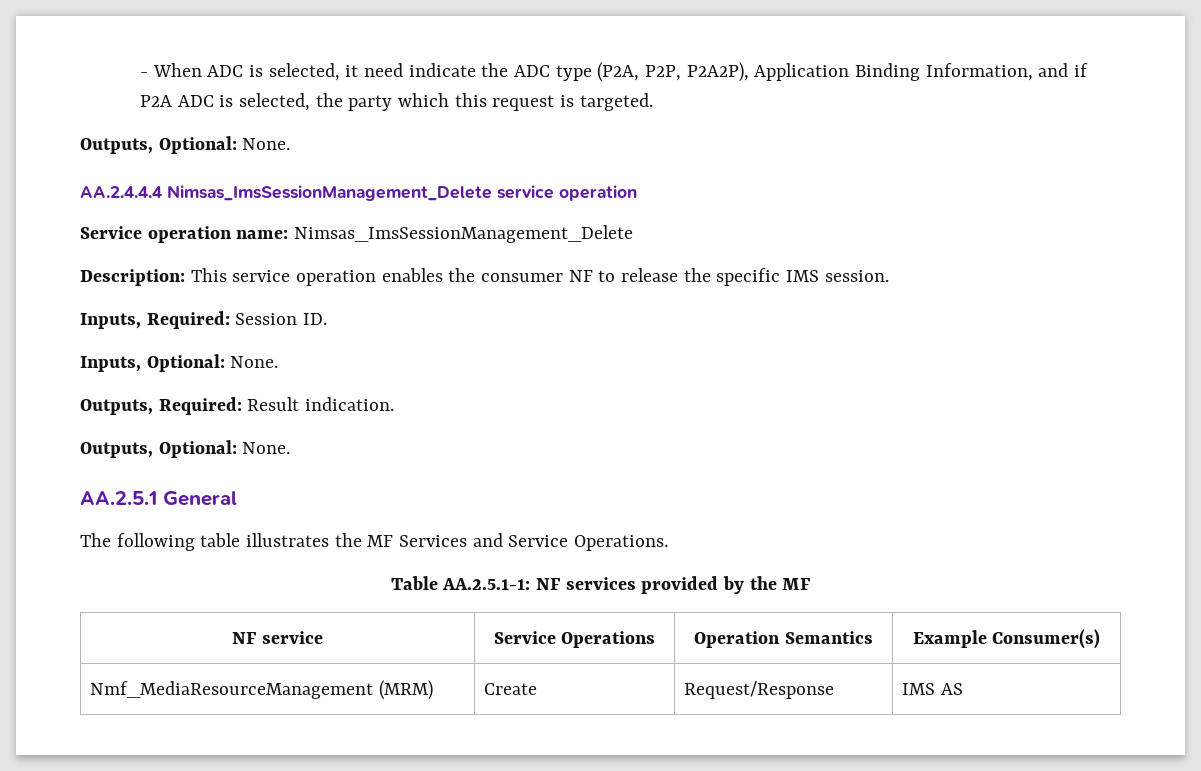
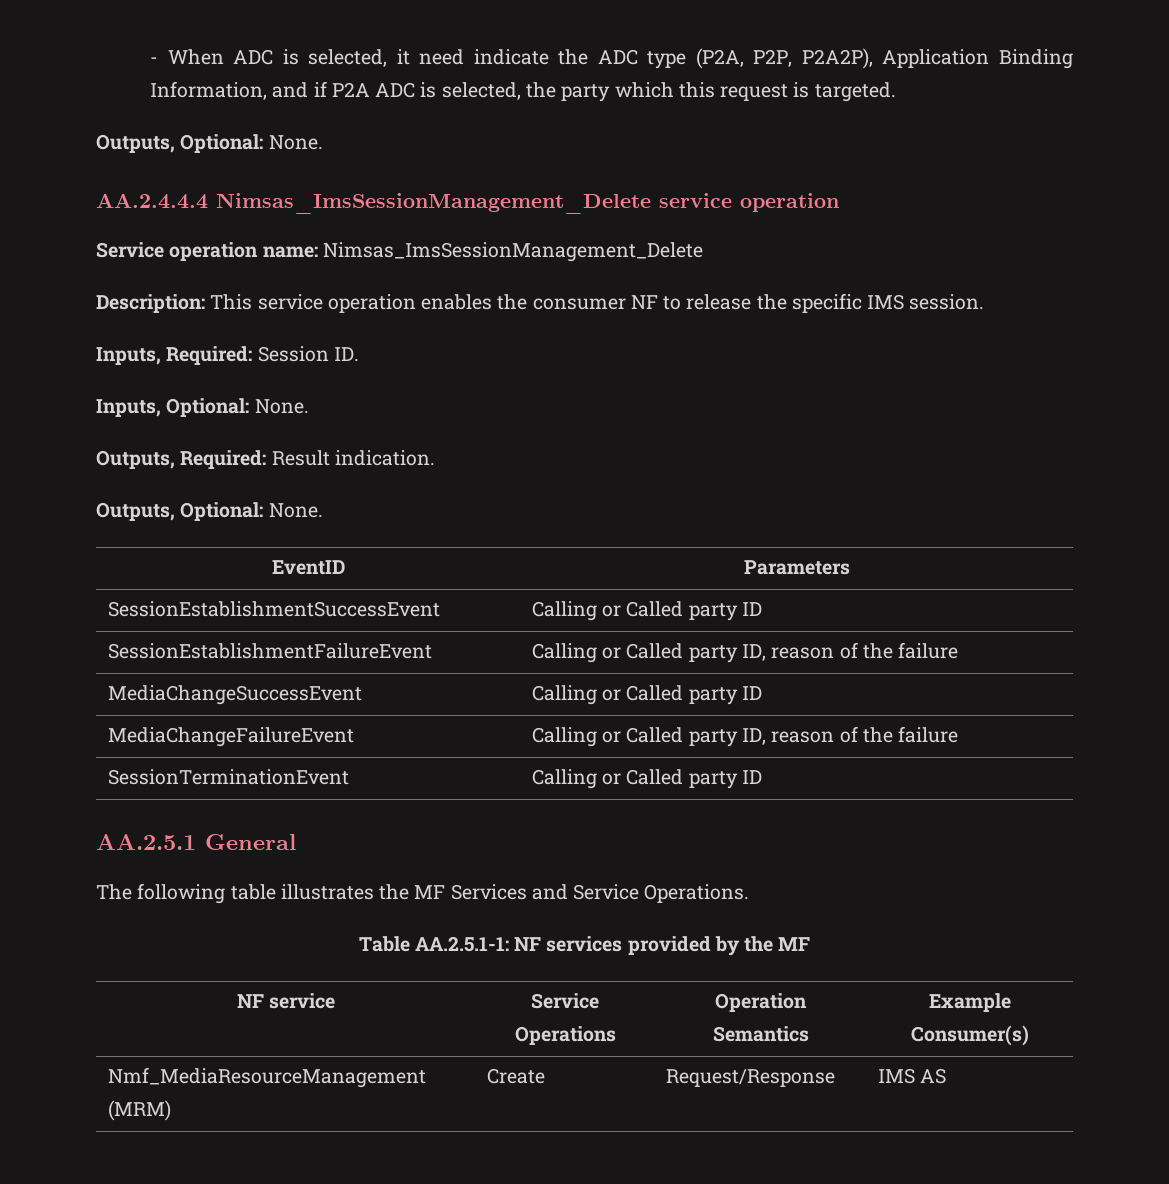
+ EventID | Parameters
+ SessionEstablishmentSuccessEvent | Calling or Called party ID
+ SessionEstablishmentFailureEvent | Calling or Called party ID, reason of the failure
+ MediaChangeSuccessEvent | Calling or Called party ID
+ MediaChangeFailureEvent | Calling or Called party ID, reason of the failure
+ SessionTerminationEvent | Calling or Called party ID

